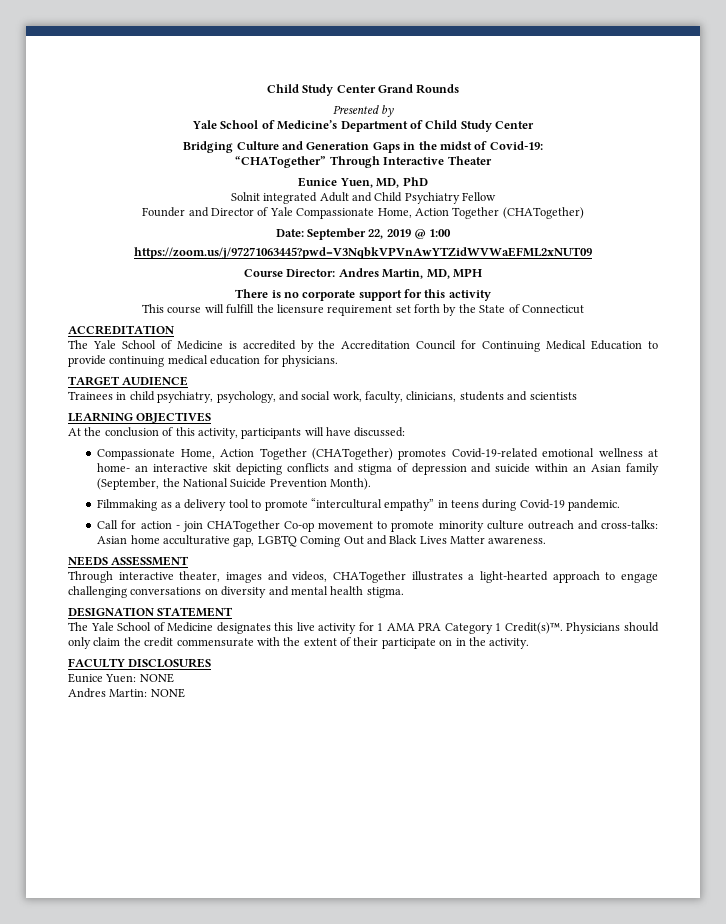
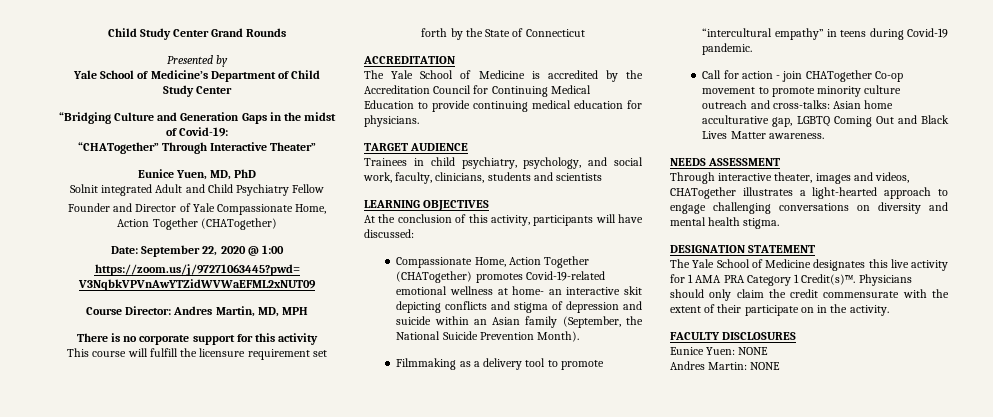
- Bridging Culture and Generation Gaps in the midst of Covid-19:
+ “Bridging Culture and Generation Gaps in the midst of Covid-19:
- “CHATogether” Through Interactive Theater
+ “CHATogether” Through Interactive Theater”
- Date: September 22, 2019 @ 1:00
+ Date: September 22, 2020 @ 1:00

